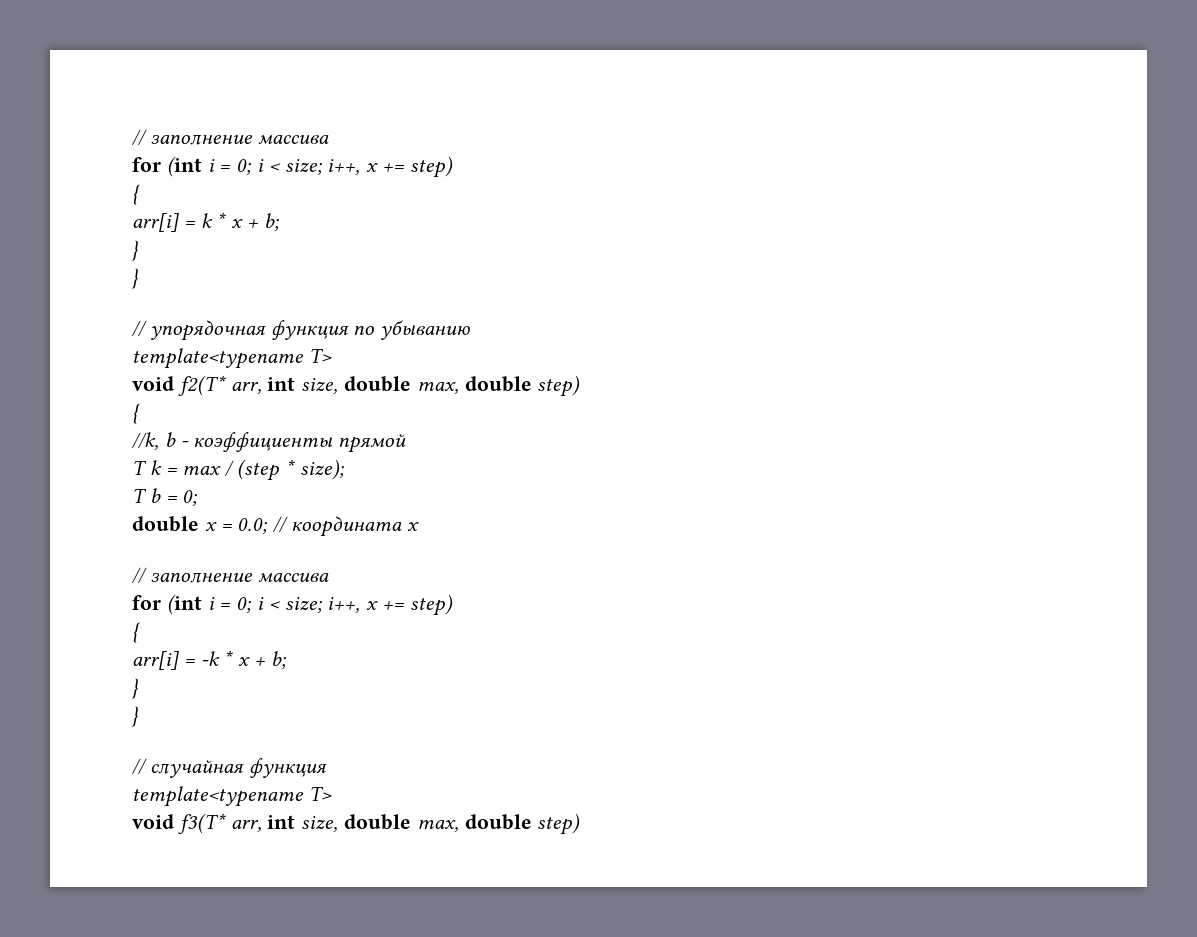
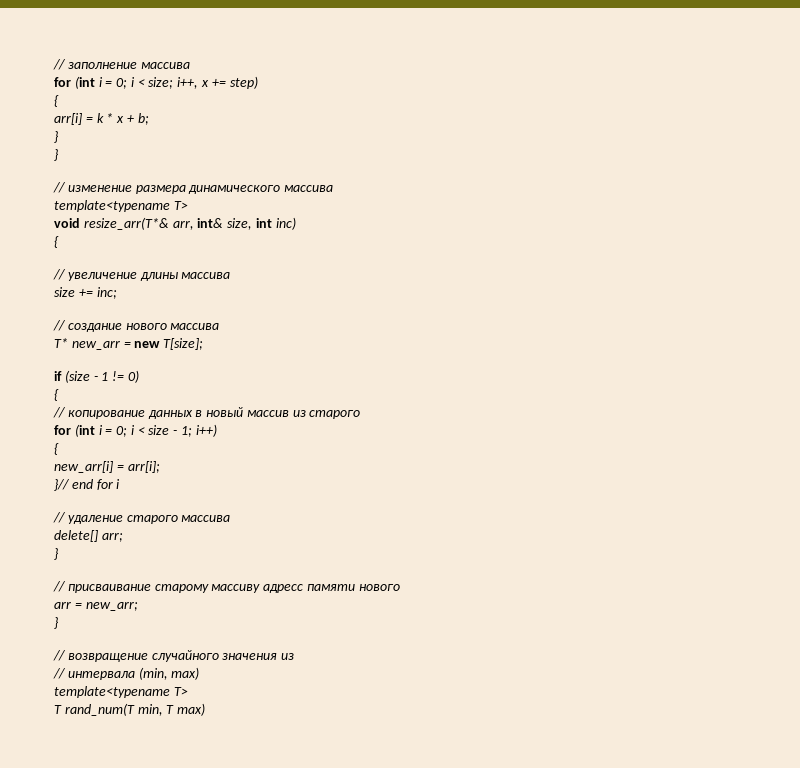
- // упорядочная функция по убыванию
+ // изменение размера динамического массива
  template<typename T>
- void f2(T* arr, int size, double max, double step)
+ void resize_arr(T*& arr, int& size, int inc)
  {
- //k, b - коэффициенты прямой
- T k = max / (step * size);
- T b = 0;
- double x = 0.0; // координата x
- // заполнение массива
- for (int i = 0; i < size; i++, x += step)
+ // увеличение длины массива
+ size += inc;
+ // создание нового массива
+ T* new_arr = new T[size];
+ if (size - 1 != 0)
  {
- arr[i] = -k * x + b;
+ // копирование данных в новый массив из старого
+ for (int i = 0; i < size - 1; i++)
+ {
+ new_arr[i] = arr[i];
+ }// end for i
+ // удаление старого массива
+ delete[] arr;
  }
+ // присваивание старому массиву адресс памяти нового
+ arr = new_arr;
  }
- // случайная функция
+ // возвращение случайного значения из
+ // интервала (min, max)
  template<typename T>
- void f3(T* arr, int size, double max, double step)
+ T rand_num(T min, T max)

